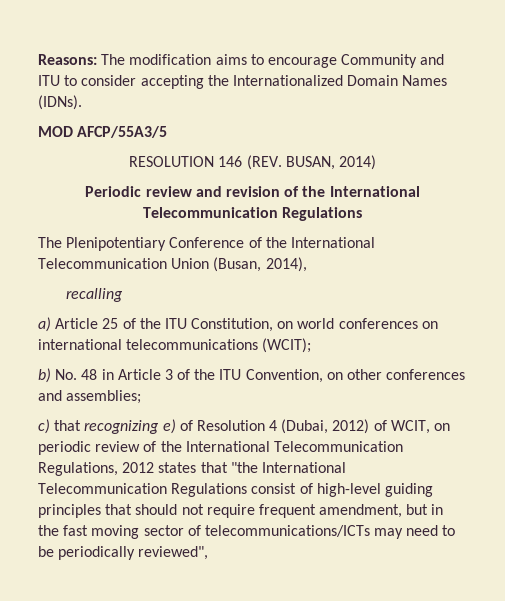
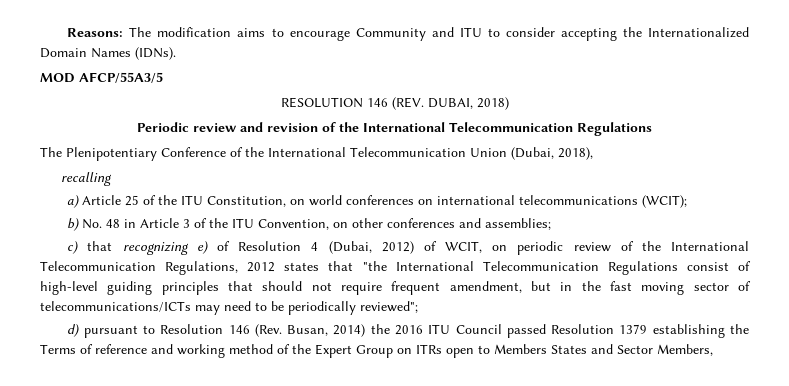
- RESOLUTION 146 (REV. BUSAN, 2014)
+ RESOLUTION 146 (REV. DUBAI, 2018)
- The Plenipotentiary Conference of the International Telecommunication Union (Busan, 2014),
+ The Plenipotentiary Conference of the International Telecommunication Union (Dubai, 2018),
- c) that recognizing e) of Resolution 4 (Dubai, 2012) of WCIT, on periodic review of the International Telecommunication Regulations, 2012 states that "the International Telecommunication Regulations consist of high-level guiding principles that should not require frequent amendment, but in the fast moving sector of telecommunications/ICTs may need to be periodically reviewed",
+ c) that recognizing e) of Resolution 4 (Dubai, 2012) of WCIT, on periodic review of the International Telecommunication Regulations, 2012 states that "the International Telecommunication Regulations consist of high-level guiding principles that should not require frequent amendment, but in the fast moving sector of telecommunications/ICTs may need to be periodically reviewed";
+ d) pursuant to Resolution 146 (Rev. Busan, 2014) the 2016 ITU Council passed Resolution 1379 establishing the Terms of reference and working method of the Expert Group on ITRs open to Members States and Sector Members,

